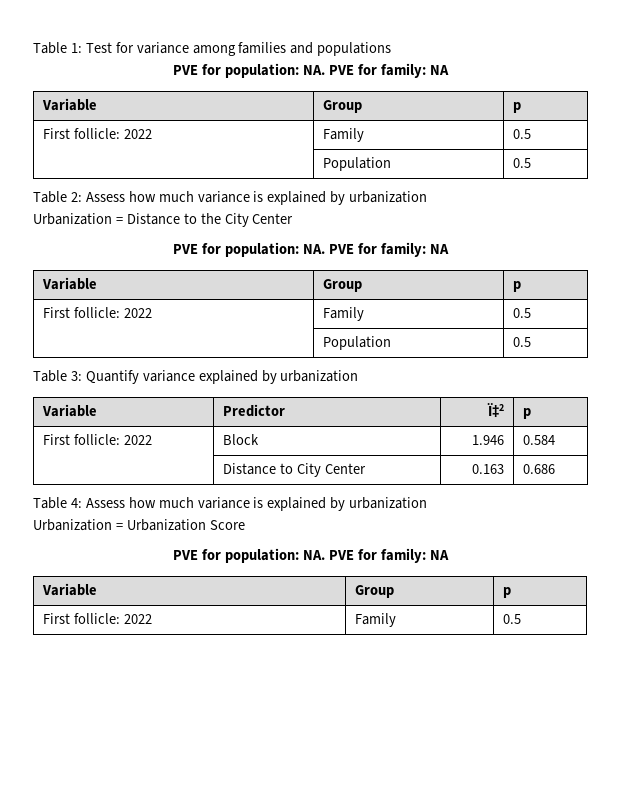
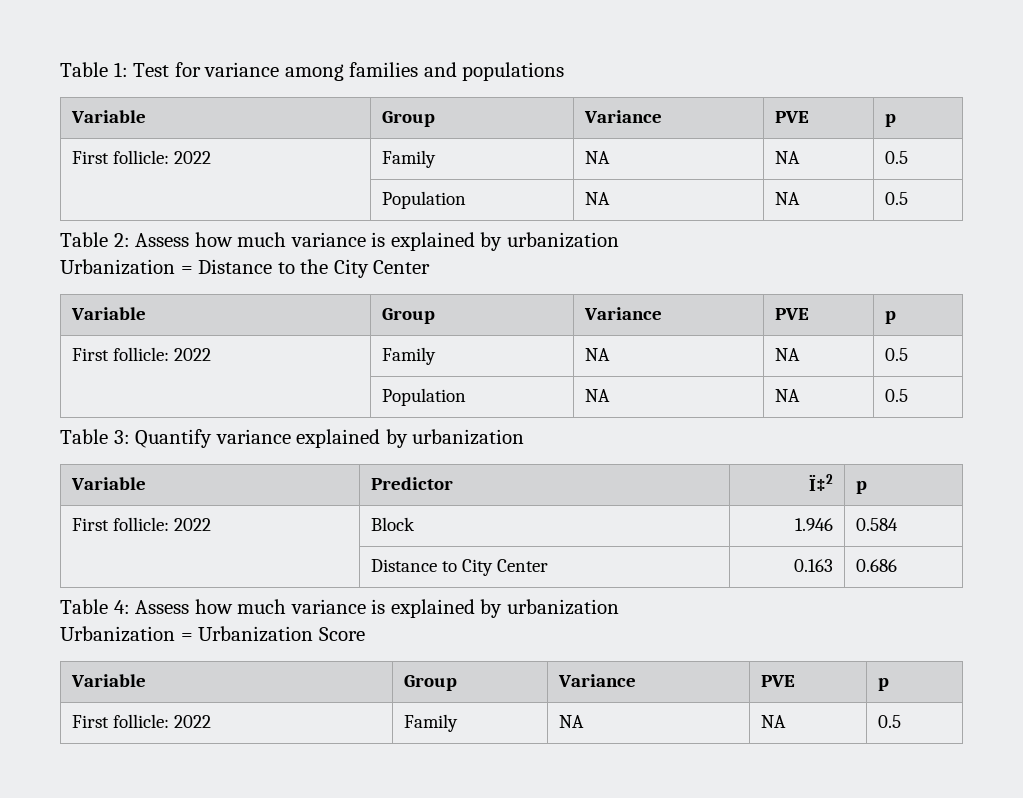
  Table 1: Test for variance among families and populations
- PVE for population: NA. PVE for family: NA
- Variable | Group | p
- First follicle: 2022 | Family | 0.5
- | Population | 0.5
+ Variable | Group | Variance | PVE | p
+ First follicle: 2022 | Family | NA | NA | 0.5
+ | Population | NA | NA | 0.5
  Urbanization = Distance to the City Center
- PVE for population: NA. PVE for family: NA
- Variable | Group | p
- First follicle: 2022 | Family | 0.5
- | Population | 0.5
+ Variable | Group | Variance | PVE | p
+ First follicle: 2022 | Family | NA | NA | 0.5
+ | Population | NA | NA | 0.5
  Urbanization = Urbanization Score
- PVE for population: NA. PVE for family: NA
- Variable | Group | p
- First follicle: 2022 | Family | 0.5
+ Variable | Group | Variance | PVE | p
+ First follicle: 2022 | Family | NA | NA | 0.5

